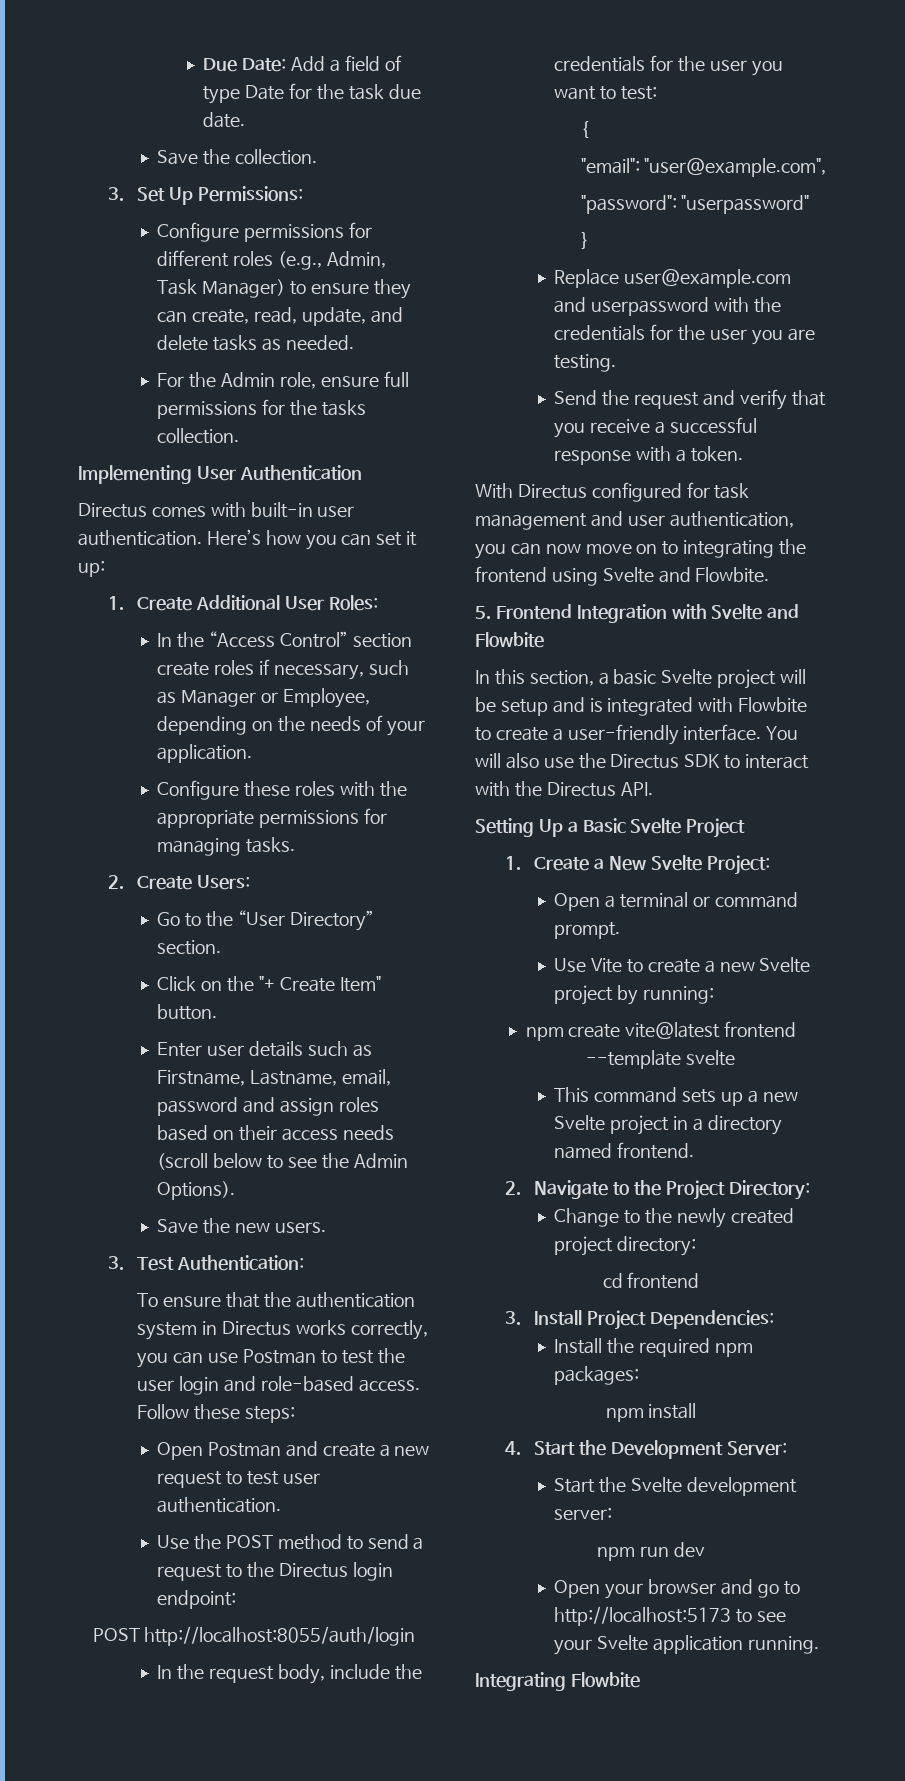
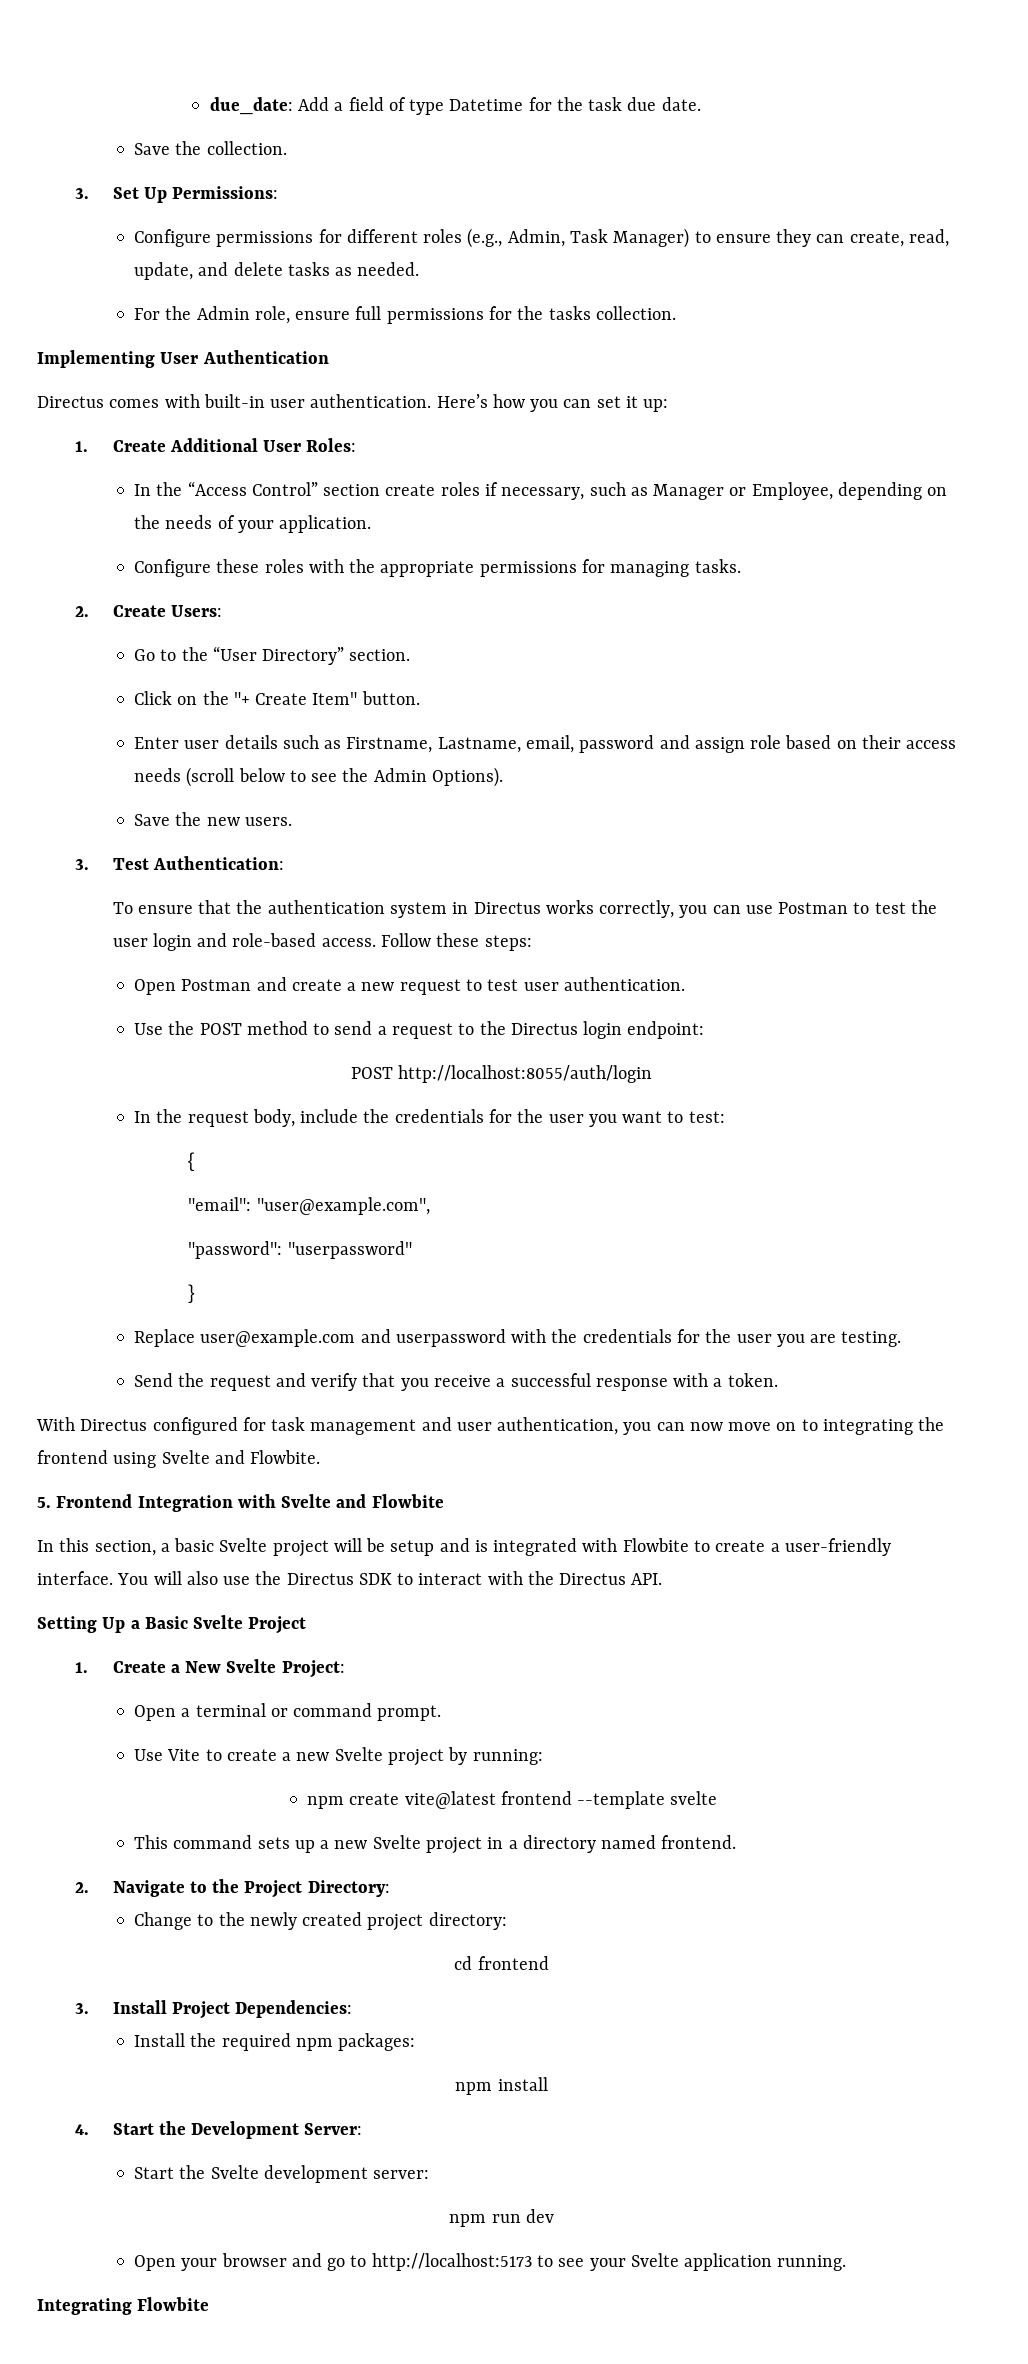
- Due Date: Add a field of type Date for the task due date.
+ due_date: Add a field of type Datetime for the task due date.
- Enter user details such as Firstname, Lastname, email, password and assign roles based on their access needs (scroll below to see the Admin Options).
+ Enter user details such as Firstname, Lastname, email, password and assign role based on their access needs (scroll below to see the Admin Options).

